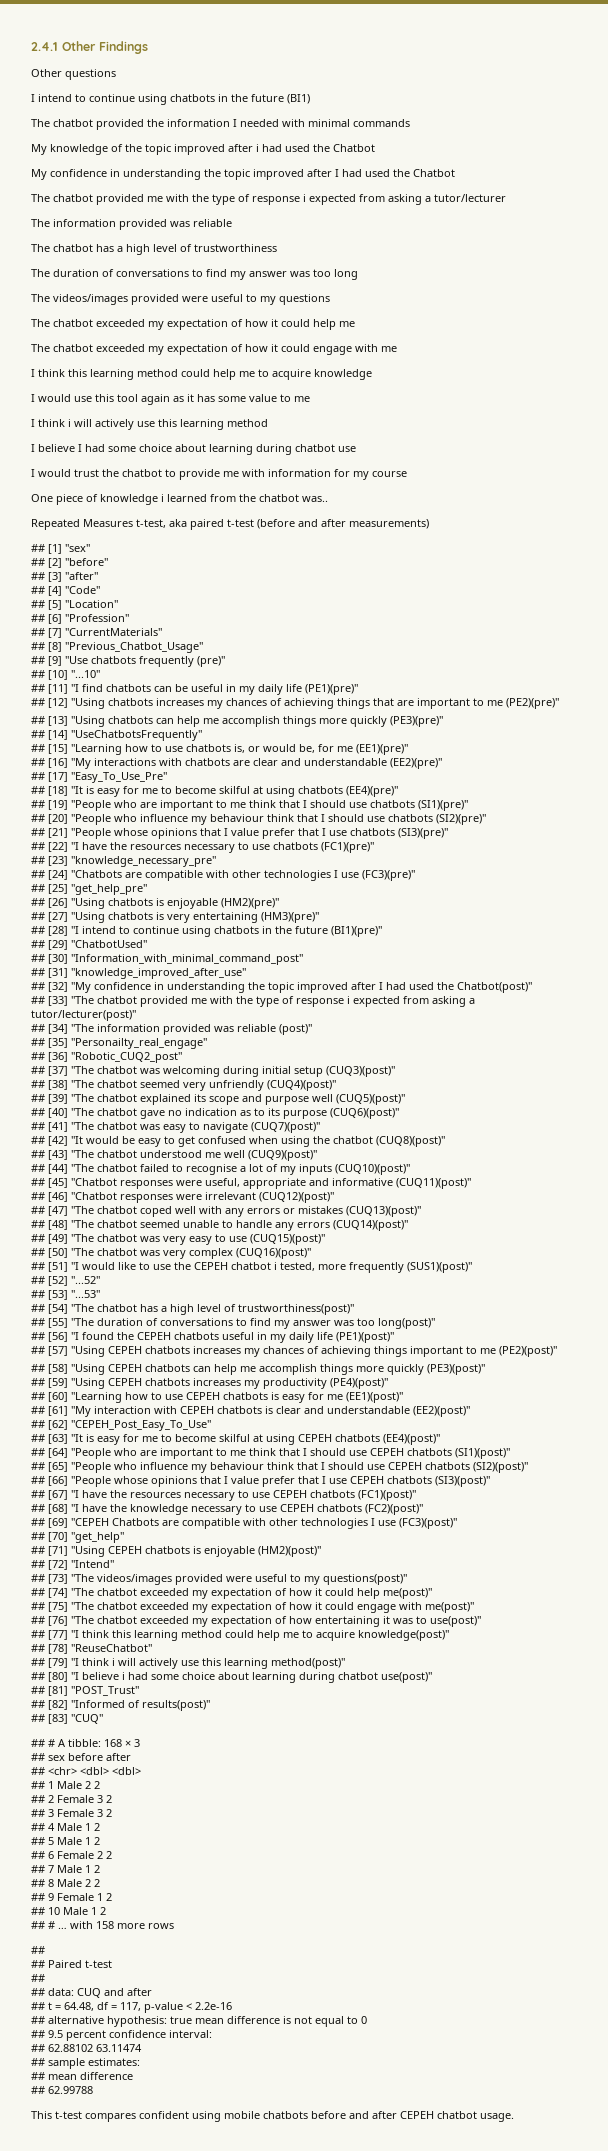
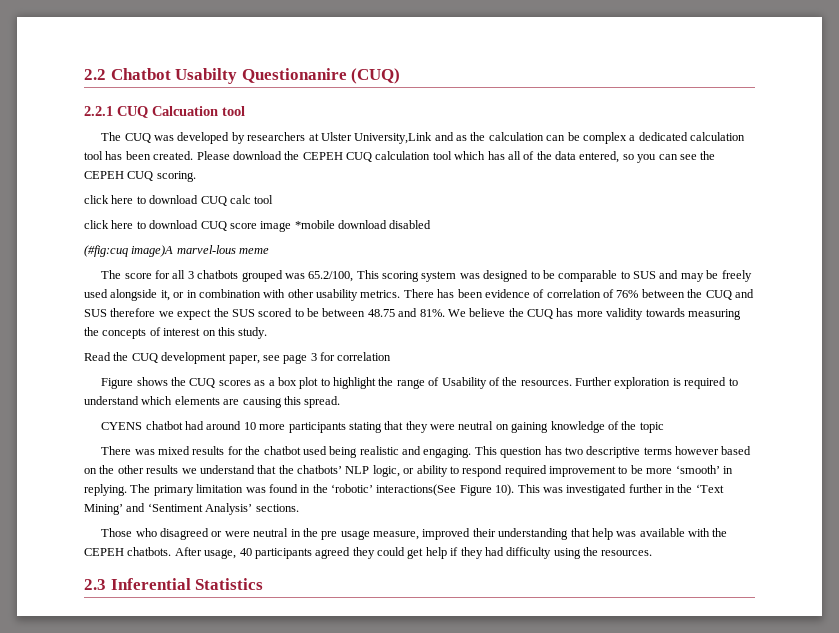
- 2.4.1 Other Findings
- Other questions
- I intend to continue using chatbots in the future (BI1)
- The chatbot provided the information I needed with minimal commands
- My knowledge of the topic improved after i had used the Chatbot
- My confidence in understanding the topic improved after I had used the Chatbot
- The chatbot provided me with the type of response i expected from asking a tutor/lecturer
- The information provided was reliable
- The chatbot has a high level of trustworthiness
- The duration of conversations to find my answer was too long
- The videos/images provided were useful to my questions
- The chatbot exceeded my expectation of how it could help me
- The chatbot exceeded my expectation of how it could engage with me
- I think this learning method could help me to acquire knowledge
- I would use this tool again as it has some value to me
- I think i will actively use this learning method
- I believe I had some choice about learning during chatbot use
- I would trust the chatbot to provide me with information for my course
- One piece of knowledge i learned from the chatbot was..
- Repeated Measures t-test, aka paired t-test (before and after measurements)
- ## [1] "sex"
- ## [2] "before"
- ## [3] "after"
- ## [4] "Code"
- ## [5] "Location"
- ## [6] "Profession"
- ## [7] "CurrentMaterials"
- ## [8] "Previous_Chatbot_Usage"
- ## [9] "Use chatbots frequently (pre)"
- ## [10] "...10"
- ## [11] "I find chatbots can be useful in my daily life (PE1)(pre)"
- ## [12] "Using chatbots increases my chances of achieving things that are important to me (PE2)(pre)"
- ## [13] "Using chatbots can help me accomplish things more quickly (PE3)(pre)"
- ## [14] "UseChatbotsFrequently"
- ## [15] "Learning how to use chatbots is, or would be, for me (EE1)(pre)"
- ## [16] "My interactions with chatbots are clear and understandable (EE2)(pre)"
- ## [17] "Easy_To_Use_Pre"
- ## [18] "It is easy for me to become skilful at using chatbots (EE4)(pre)"
- ## [19] "People who are important to me think that I should use chatbots (SI1)(pre)"
- ## [20] "People who influence my behaviour think that I should use chatbots (SI2)(pre)"
- ## [21] "People whose opinions that I value prefer that I use chatbots (SI3)(pre)"
- ## [22] "I have the resources necessary to use chatbots (FC1)(pre)"
- ## [23] "knowledge_necessary_pre"
- ## [24] "Chatbots are compatible with other technologies I use (FC3)(pre)"
- ## [25] "get_help_pre"
- ## [26] "Using chatbots is enjoyable (HM2)(pre)"
- ## [27] "Using chatbots is very entertaining (HM3)(pre)"
- ## [28] "I intend to continue using chatbots in the future (BI1)(pre)"
- ## [29] "ChatbotUsed"
- ## [30] "Information_with_minimal_command_post"
- ## [31] "knowledge_improved_after_use"
- ## [32] "My confidence in understanding the topic improved after I had used the Chatbot(post)"
- ## [33] "The chatbot provided me with the type of response i expected from asking a tutor/lecturer(post)"
- ## [34] "The information provided was reliable (post)"
- ## [35] "Personailty_real_engage"
- ## [36] "Robotic_CUQ2_post"
- ## [37] "The chatbot was welcoming during initial setup (CUQ3)(post)"
- ## [38] "The chatbot seemed very unfriendly (CUQ4)(post)"
- ## [39] "The chatbot explained its scope and purpose well (CUQ5)(post)"
- ## [40] "The chatbot gave no indication as to its purpose (CUQ6)(post)"
- ## [41] "The chatbot was easy to navigate (CUQ7)(post)"
- ## [42] "It would be easy to get confused when using the chatbot (CUQ8)(post)"
- ## [43] "The chatbot understood me well (CUQ9)(post)"
- ## [44] "The chatbot failed to recognise a lot of my inputs (CUQ10)(post)"
- ## [45] "Chatbot responses were useful, appropriate and informative (CUQ11)(post)"
- ## [46] "Chatbot responses were irrelevant (CUQ12)(post)"
- ## [47] "The chatbot coped well with any errors or mistakes (CUQ13)(post)"
- ## [48] "The chatbot seemed unable to handle any errors (CUQ14)(post)"
- ## [49] "The chatbot was very easy to use (CUQ15)(post)"
- ## [50] "The chatbot was very complex (CUQ16)(post)"
- ## [51] "I would like to use the CEPEH chatbot i tested, more frequently (SUS1)(post)"
- ## [52] "...52"
- ## [53] "...53"
- ## [54] "The chatbot has a high level of trustworthiness(post)"
- ## [55] "The duration of conversations to find my answer was too long(post)"
- ## [56] "I found the CEPEH chatbots useful in my daily life (PE1)(post)"
- ## [57] "Using CEPEH chatbots increases my chances of achieving things important to me (PE2)(post)"
- ## [58] "Using CEPEH chatbots can help me accomplish things more quickly (PE3)(post)"
- ## [59] "Using CEPEH chatbots increases my productivity (PE4)(post)"
- ## [60] "Learning how to use CEPEH chatbots is easy for me (EE1)(post)"
- ## [61] "My interaction with CEPEH chatbots is clear and understandable (EE2)(post)"
- ## [62] "CEPEH_Post_Easy_To_Use"
- ## [63] "It is easy for me to become skilful at using CEPEH chatbots (EE4)(post)"
- ## [64] "People who are important to me think that I should use CEPEH chatbots (SI1)(post)"
- ## [65] "People who influence my behaviour think that I should use CEPEH chatbots (SI2)(post)"
- ## [66] "People whose opinions that I value prefer that I use CEPEH chatbots (SI3)(post)"
- ## [67] "I have the resources necessary to use CEPEH chatbots (FC1)(post)"
- ## [68] "I have the knowledge necessary to use CEPEH chatbots (FC2)(post)"
- ## [69] "CEPEH Chatbots are compatible with other technologies I use (FC3)(post)"
- ## [70] "get_help"
- ## [71] "Using CEPEH chatbots is enjoyable (HM2)(post)"
- ## [72] "Intend"
- ## [73] "The videos/images provided were useful to my questions(post)"
- ## [74] "The chatbot exceeded my expectation of how it could help me(post)"
- ## [75] "The chatbot exceeded my expectation of how it could engage with me(post)"
- ## [76] "The chatbot exceeded my expectation of how entertaining it was to use(post)"
- ## [77] "I think this learning method could help me to acquire knowledge(post)"
- ## [78] "ReuseChatbot"
- ## [79] "I think i will actively use this learning method(post)"
- ## [80] "I believe i had some choice about learning during chatbot use(post)"
- ## [81] "POST_Trust"
- ## [82] "Informed of results(post)"
- ## [83] "CUQ"
- ## # A tibble: 168 × 3
- ## sex before after
- ## <chr> <dbl> <dbl>
- ## 1 Male 2 2
- ## 2 Female 3 2
- ## 3 Female 3 2
- ## 4 Male 1 2
- ## 5 Male 1 2
- ## 6 Female 2 2
- ## 7 Male 1 2
- ## 8 Male 2 2
- ## 9 Female 1 2
- ## 10 Male 1 2
- ## # … with 158 more rows
- ##
- ## Paired t-test
- ##
- ## data: CUQ and after
- ## t = 64.48, df = 117, p-value < 2.2e-16
- ## alternative hypothesis: true mean difference is not equal to 0
- ## 9.5 percent confidence interval:
- ## 62.88102 63.11474
- ## sample estimates:
- ## mean difference
- ## 62.99788
- This t-test compares confident using mobile chatbots before and after CEPEH chatbot usage.
+ 2.2 Chatbot Usabilty Questionanire (CUQ)
+ 2.2.1 CUQ Calcuation tool
+ The CUQ was developed by researchers at Ulster University,Link and as the calculation can be complex a dedicated calculation tool has been created. Please download the CEPEH CUQ calculation tool which has all of the data entered, so you can see the CEPEH CUQ scoring.
+ click here to download CUQ calc tool
+ click here to download CUQ score image *mobile download disabled
+ (#fig:cuq image)A marvel-lous meme
+ The score for all 3 chatbots grouped was 65.2/100, This scoring system was designed to be comparable to SUS and may be freely used alongside it, or in combination with other usability metrics. There has been evidence of correlation of 76% between the CUQ and SUS therefore we expect the SUS scored to be between 48.75 and 81%. We believe the CUQ has more validity towards measuring the concepts of interest on this study.
+ Read the CUQ development paper, see page 3 for correlation
+ Figure shows the CUQ scores as a box plot to highlight the range of Usability of the resources. Further exploration is required to understand which elements are causing this spread.
+ CYENS chatbot had around 10 more participants stating that they were neutral on gaining knowledge of the topic
+ There was mixed results for the chatbot used being realistic and engaging. This question has two descriptive terms however based on the other results we understand that the chatbots’ NLP logic, or ability to respond required improvement to be more ‘smooth’ in replying. The primary limitation was found in the ‘robotic’ interactions(See Figure 10). This was investigated further in the ‘Text Mining’ and ‘Sentiment Analysis’ sections.
+ Those who disagreed or were neutral in the pre usage measure, improved their understanding that help was available with the CEPEH chatbots. After usage, 40 participants agreed they could get help if they had difficulty using the resources.
+ 2.3 Inferential Statistics

